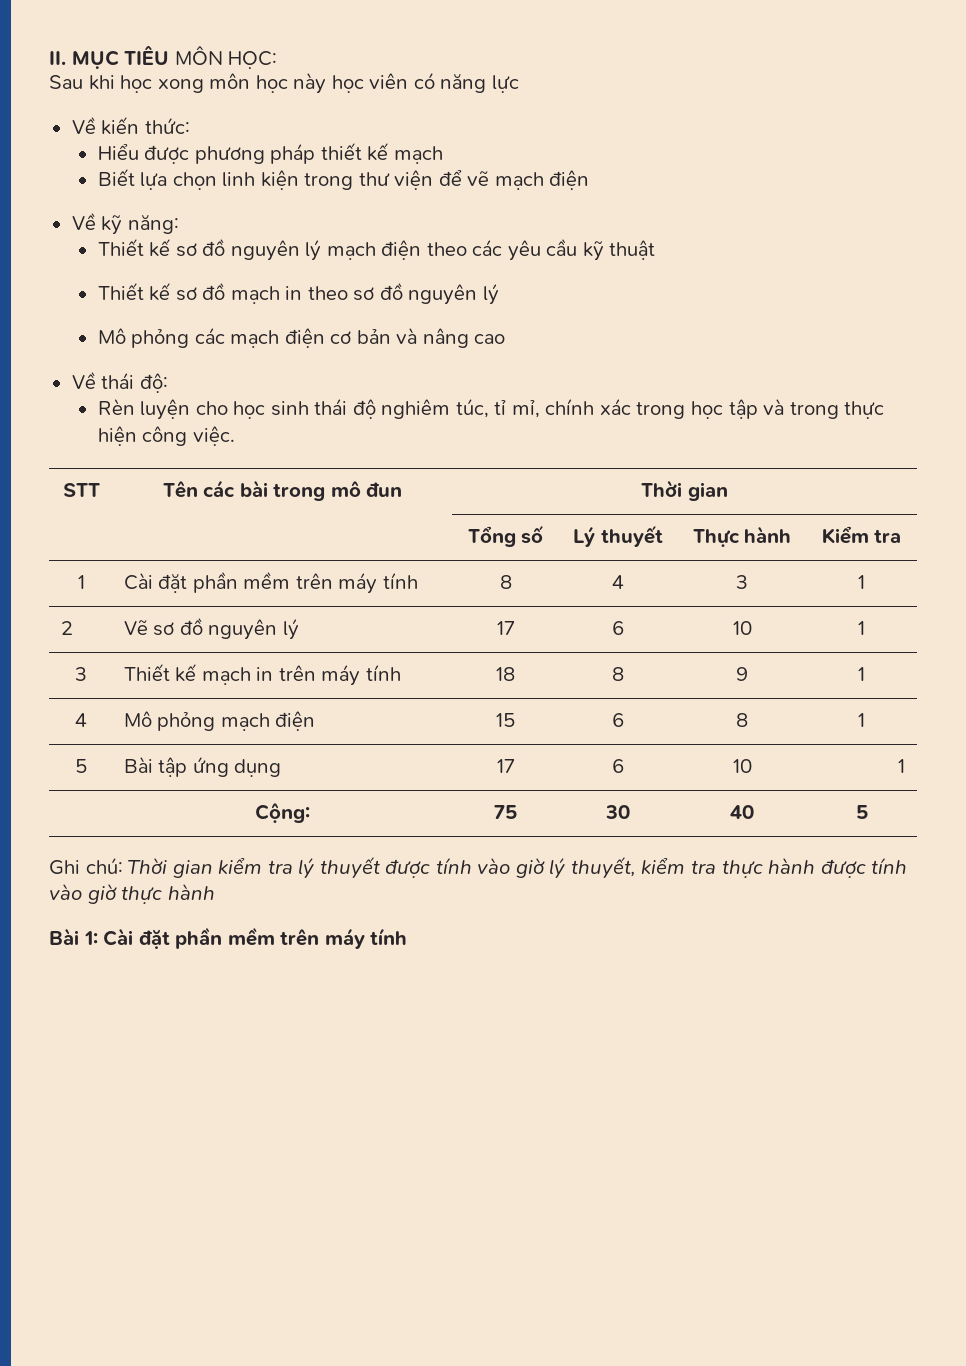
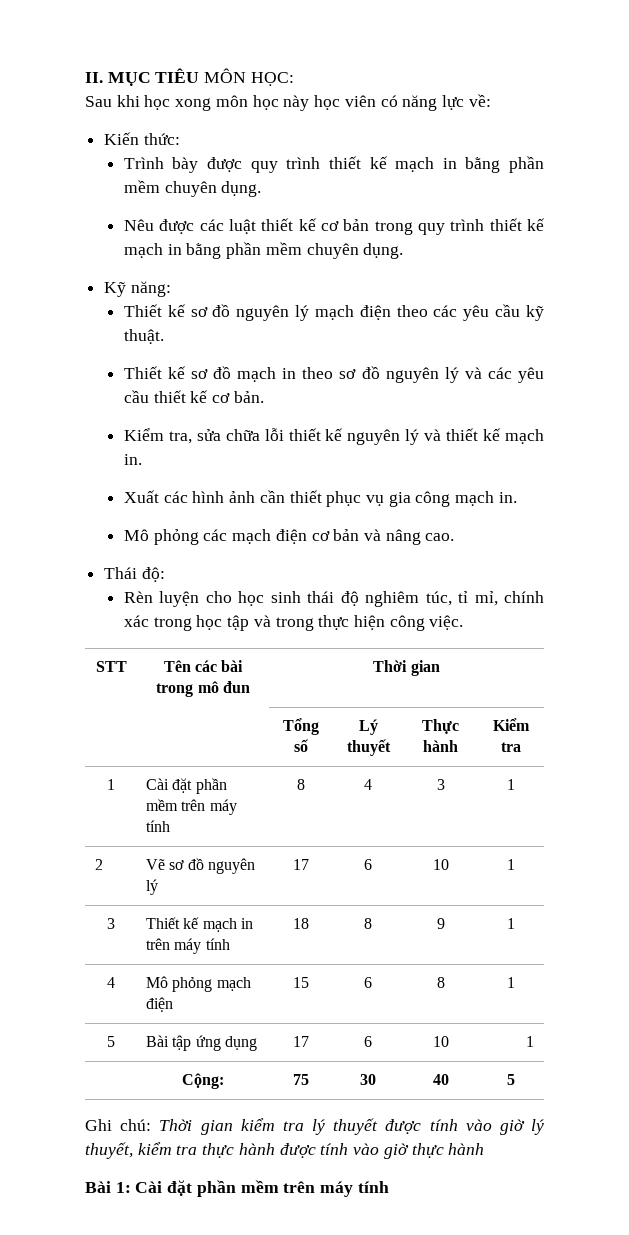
- Sau khi học xong môn học này học viên có năng lực
- Về kiến thức:
+ Sau khi học xong môn học này học viên có năng lực về:
+ Kiến thức:
- Hiểu được phương pháp thiết kế mạch
- Biết lựa chọn linh kiện trong thư viện để vẽ mạch điện
- Về kỹ năng:
+ Trình bày được quy trình thiết kế mạch in bằng phần mềm chuyên dụng.
+ Nêu được các luật thiết kế cơ bản trong quy trình thiết kế mạch in bằng phần mềm chuyên dụng.
+ Kỹ năng:
- Thiết kế sơ đồ nguyên lý mạch điện theo các yêu cầu kỹ thuật
+ Thiết kế sơ đồ nguyên lý mạch điện theo các yêu cầu kỹ thuật.
- Thiết kế sơ đồ mạch in theo sơ đồ nguyên lý
+ Thiết kế sơ đồ mạch in theo sơ đồ nguyên lý và các yêu cầu thiết kế cơ bản.
+ Kiểm tra, sửa chữa lỗi thiết kế nguyên lý và thiết kế mạch in.
+ Xuất các hình ảnh cần thiết phục vụ gia công mạch in.
- Mô phỏng các mạch điện cơ bản và nâng cao
- Về thái độ:
+ Mô phỏng các mạch điện cơ bản và nâng cao.
+ Thái độ:

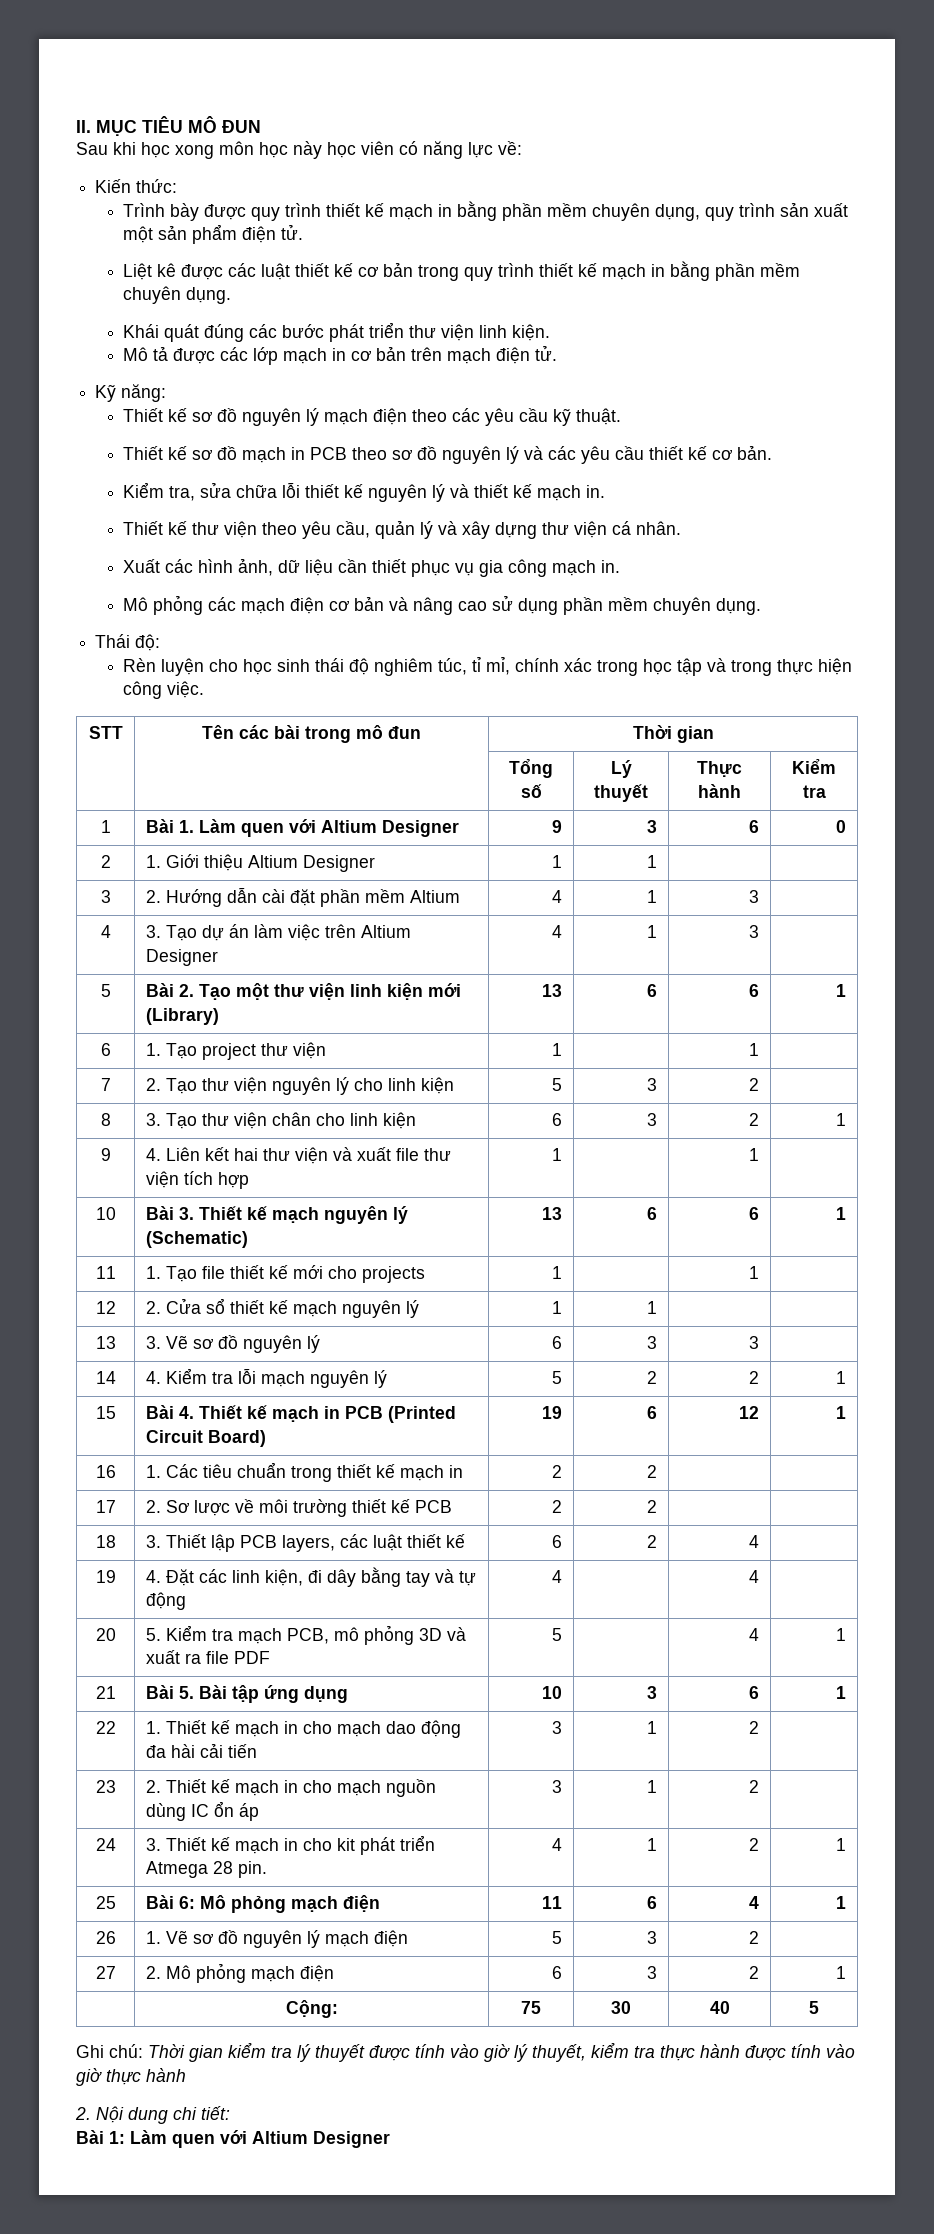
- II. MỤC TIÊU MÔN HỌC:
+ II. MỤC TIÊU MÔ ĐUN
- Trình bày được quy trình thiết kế mạch in bằng phần mềm chuyên dụng.
- Nêu được các luật thiết kế cơ bản trong quy trình thiết kế mạch in bằng phần mềm chuyên dụng.
+ Trình bày được quy trình thiết kế mạch in bằng phần mềm chuyên dụng, quy trình sản xuất một sản phẩm điện tử.
+ Liệt kê được các luật thiết kế cơ bản trong quy trình thiết kế mạch in bằng phần mềm chuyên dụng.
+ Khái quát đúng các bước phát triển thư viện linh kiện.
+ Mô tả được các lớp mạch in cơ bản trên mạch điện tử.
- Thiết kế sơ đồ mạch in theo sơ đồ nguyên lý và các yêu cầu thiết kế cơ bản.
+ Thiết kế sơ đồ mạch in PCB theo sơ đồ nguyên lý và các yêu cầu thiết kế cơ bản.
+ Thiết kế thư viện theo yêu cầu, quản lý và xây dựng thư viện cá nhân.
- Xuất các hình ảnh cần thiết phục vụ gia công mạch in.
+ Xuất các hình ảnh, dữ liệu cần thiết phục vụ gia công mạch in.
- Mô phỏng các mạch điện cơ bản và nâng cao.
+ Mô phỏng các mạch điện cơ bản và nâng cao sử dụng phần mềm chuyên dụng.
- 1 | Cài đặt phần mềm trên máy tính | 8 | 4 | 3 | 1
- 2 | Vẽ sơ đồ nguyên lý | 17 | 6 | 10 | 1
- 3 | Thiết kế mạch in trên máy tính | 18 | 8 | 9 | 1
- 4 | Mô phỏng mạch điện | 15 | 6 | 8 | 1
- 5 | Bài tập ứng dụng | 17 | 6 | 10 | 1
+ 1 | Bài 1. Làm quen với Altium Designer | 9 | 3 | 6 | 0
+ 2 | 1. Giới thiệu Altium Designer | 1 | 1 | |
+ 3 | 2. Hướng dẫn cài đặt phần mềm Altium | 4 | 1 | 3 |
+ 4 | 3. Tạo dự án làm việc trên Altium Designer | 4 | 1 | 3 |
+ 5 | Bài 2. Tạo một thư viện linh kiện mới (Library) | 13 | 6 | 6 | 1
+ 6 | 1. Tạo project thư viện | 1 | | 1 |
+ 7 | 2. Tạo thư viện nguyên lý cho linh kiện | 5 | 3 | 2 |
+ 8 | 3. Tạo thư viện chân cho linh kiện | 6 | 3 | 2 | 1
+ 9 | 4. Liên kết hai thư viện và xuất file thư viện tích hợp | 1 | | 1 |
+ 10 | Bài 3. Thiết kế mạch nguyên lý (Schematic) | 13 | 6 | 6 | 1
+ 11 | 1. Tạo file thiết kế mới cho projects | 1 | | 1 |
+ 12 | 2. Cửa sổ thiết kế mạch nguyên lý | 1 | 1 | |
+ 13 | 3. Vẽ sơ đồ nguyên lý | 6 | 3 | 3 |
+ 14 | 4. Kiểm tra lỗi mạch nguyên lý | 5 | 2 | 2 | 1
+ 15 | Bài 4. Thiết kế mạch in PCB (Printed Circuit Board) | 19 | 6 | 12 | 1
+ 16 | 1. Các tiêu chuẩn trong thiết kế mạch in | 2 | 2 | |
+ 17 | 2. Sơ lược về môi trường thiết kế PCB | 2 | 2 | |
+ 18 | 3. Thiết lập PCB layers, các luật thiết kế | 6 | 2 | 4 |
+ 19 | 4. Đặt các linh kiện, đi dây bằng tay và tự động | 4 | | 4 |
+ 20 | 5. Kiểm tra mạch PCB, mô phỏng 3D và xuất ra file PDF | 5 | | 4 | 1
+ 21 | Bài 5. Bài tập ứng dụng | 10 | 3 | 6 | 1
+ 22 | 1. Thiết kế mạch in cho mạch dao động đa hài cải tiến | 3 | 1 | 2 |
+ 23 | 2. Thiết kế mạch in cho mạch nguồn dùng IC ổn áp | 3 | 1 | 2 |
+ 24 | 3. Thiết kế mạch in cho kit phát triển Atmega 28 pin. | 4 | 1 | 2 | 1
+ 25 | Bài 6: Mô phỏng mạch điện | 11 | 6 | 4 | 1
+ 26 | 1. Vẽ sơ đồ nguyên lý mạch điện | 5 | 3 | 2 |
+ 27 | 2. Mô phỏng mạch điện | 6 | 3 | 2 | 1
- Bài 1: Cài đặt phần mềm trên máy tính
+ 2. Nội dung chi tiết:
+ Bài 1: Làm quen với Altium Designer

